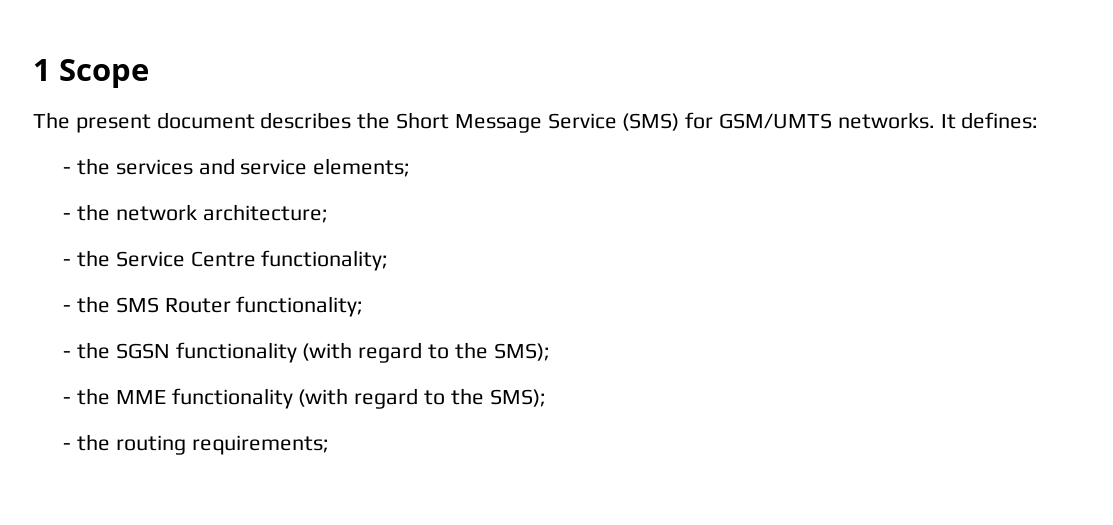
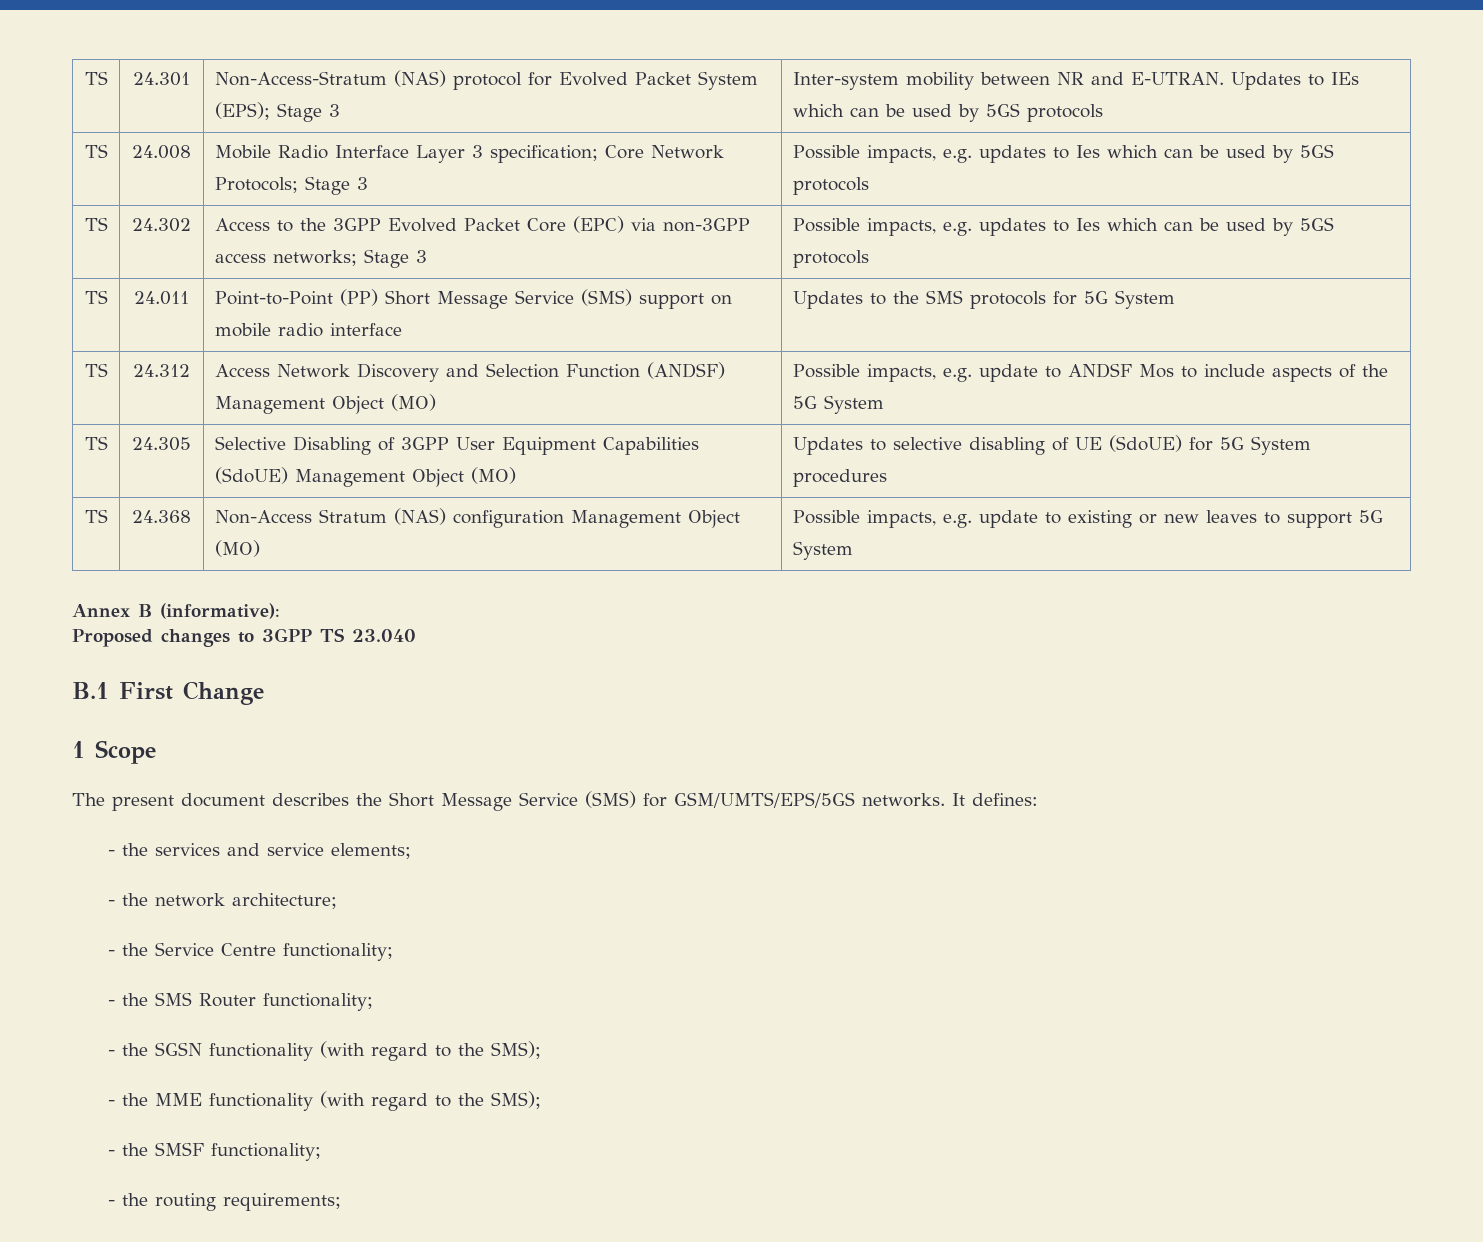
+ TS | 24.301 | Non-Access-Stratum (NAS) protocol for Evolved Packet System (EPS); Stage 3 | Inter-system mobility between NR and E-UTRAN. Updates to IEs which can be used by 5GS protocols
+ TS | 24.008 | Mobile Radio Interface Layer 3 specification; Core Network Protocols; Stage 3 | Possible impacts, e.g. updates to Ies which can be used by 5GS protocols
+ TS | 24.302 | Access to the 3GPP Evolved Packet Core (EPC) via non-3GPP access networks; Stage 3 | Possible impacts, e.g. updates to Ies which can be used by 5GS protocols
+ TS | 24.011 | Point-to-Point (PP) Short Message Service (SMS) support on mobile radio interface | Updates to the SMS protocols for 5G System
+ TS | 24.312 | Access Network Discovery and Selection Function (ANDSF) Management Object (MO) | Possible impacts, e.g. update to ANDSF Mos to include aspects of the 5G System
+ TS | 24.305 | Selective Disabling of 3GPP User Equipment Capabilities (SdoUE) Management Object (MO) | Updates to selective disabling of UE (SdoUE) for 5G System procedures
+ TS | 24.368 | Non-Access Stratum (NAS) configuration Management Object (MO) | Possible impacts, e.g. update to existing or new leaves to support 5G System
+ Annex B (informative):
+ Proposed changes to 3GPP TS 23.040
+ B.1 First Change
- The present document describes the Short Message Service (SMS) for GSM/UMTS networks.
+ The present document describes the Short Message Service (SMS) for GSM/UMTS/EPS/5GS networks.
+ - the SMSF functionality;

